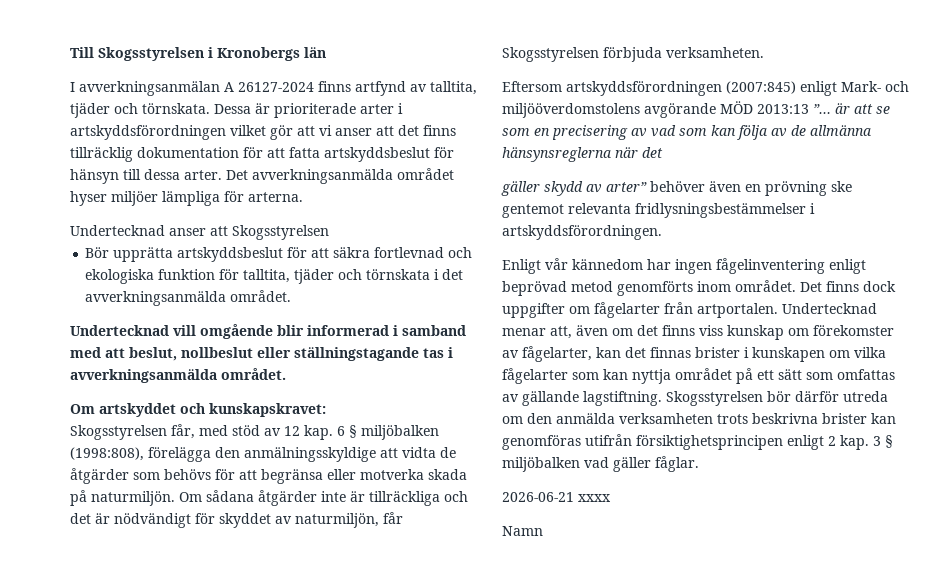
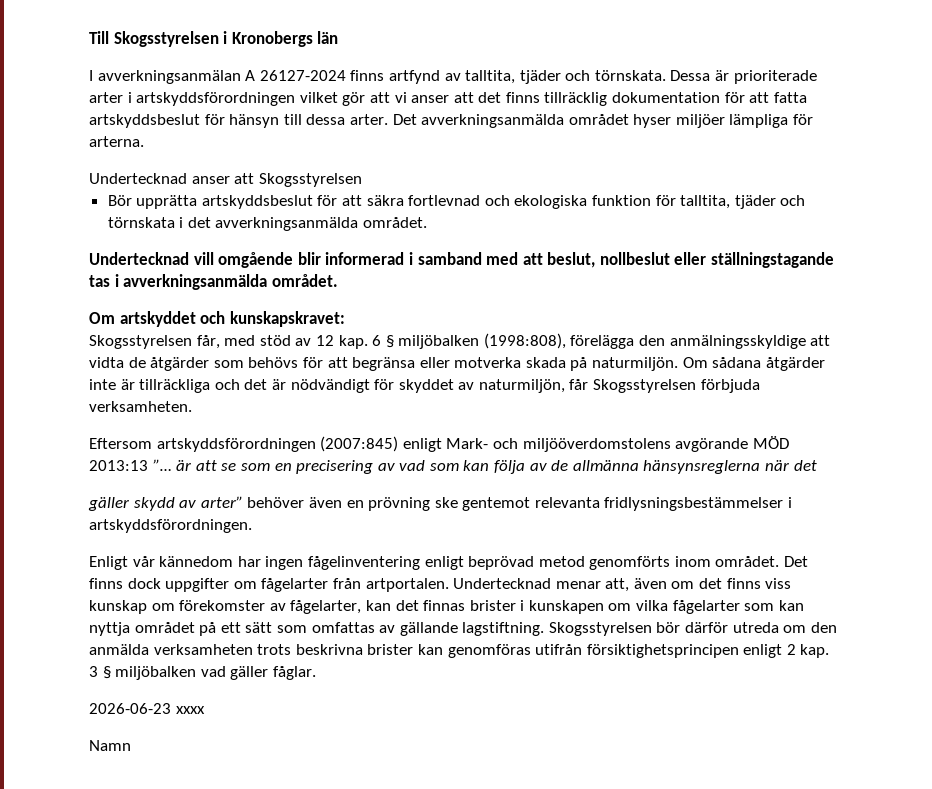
- 2026-06-21 xxxx
+ 2026-06-23 xxxx

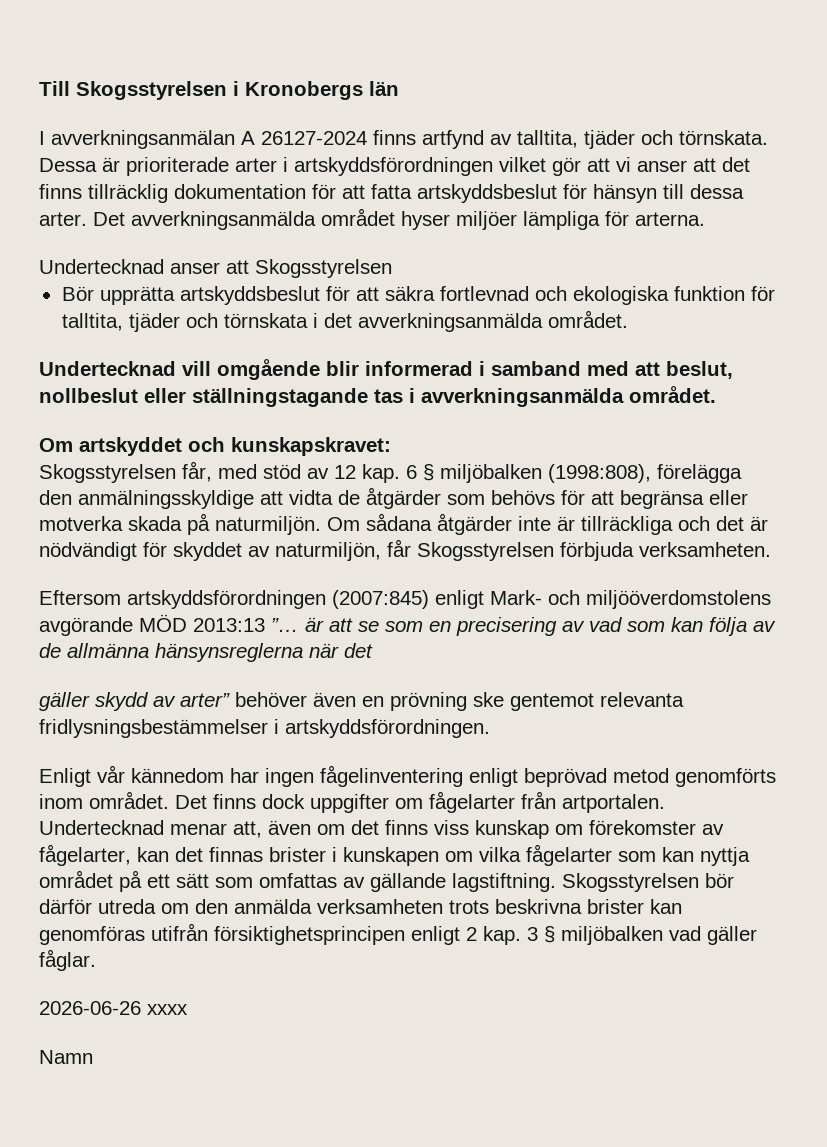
- 2026-06-23 xxxx
+ 2026-06-26 xxxx

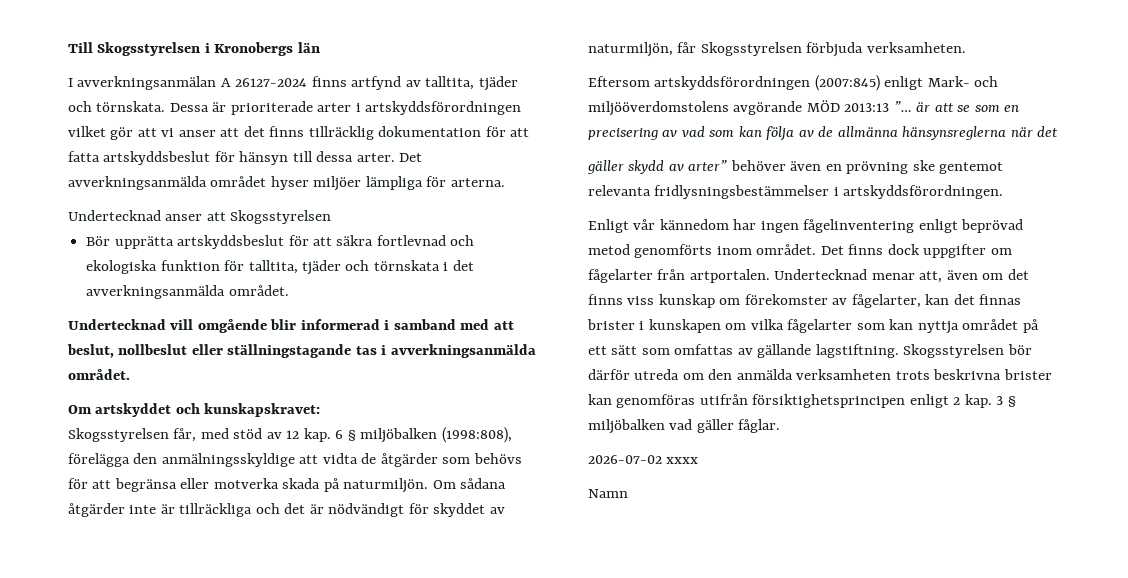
- 2026-06-26 xxxx
+ 2026-07-02 xxxx

